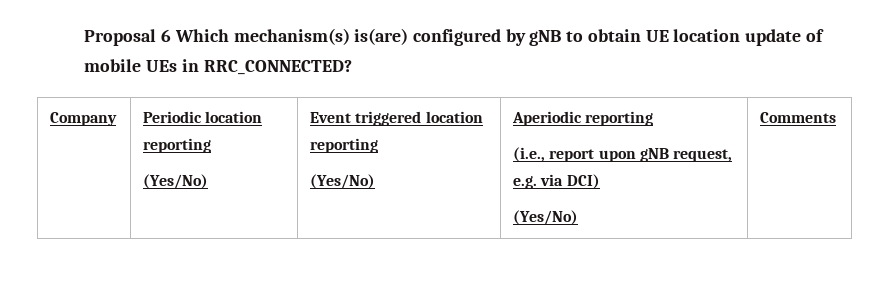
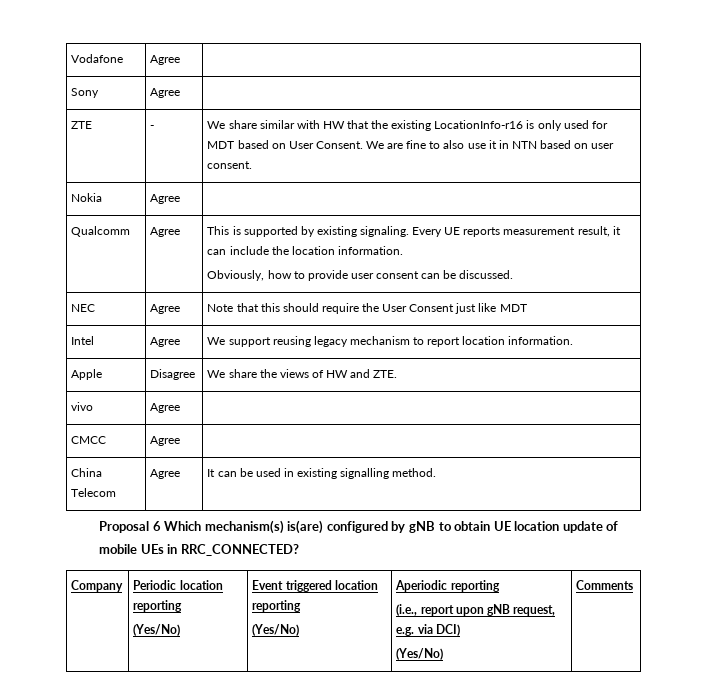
+ Vodafone | Agree |
+ Sony | Agree |
+ ZTE | - | We share similar with HW that the existing LocationInfo-r16 is only used for MDT based on User Consent. We are fine to also use it in NTN based on user consent.
+ Nokia | Agree |
+ Qualcomm | Agree | This is supported by existing signaling. Every UE reports measurement result, it can include the location information.
+ Obviously, how to provide user consent can be discussed.
+ NEC | Agree | Note that this should require the User Consent just like MDT
+ Intel | Agree | We support reusing legacy mechanism to report location information.
+ Apple | Disagree | We share the views of HW and ZTE.
+ vivo | Agree |
+ CMCC | Agree |
+ China Telecom | Agree | It can be used in existing signalling method.

